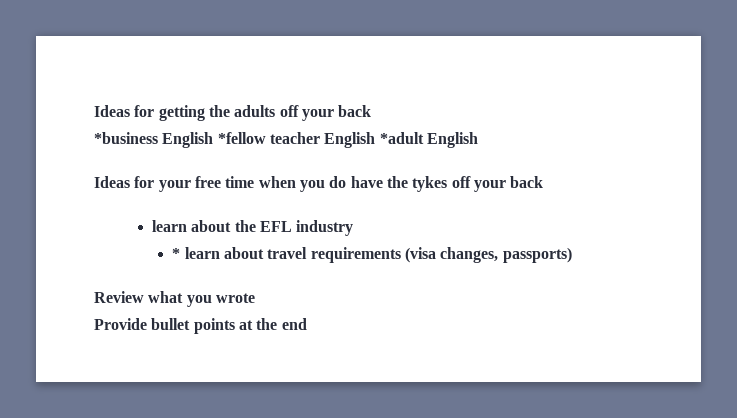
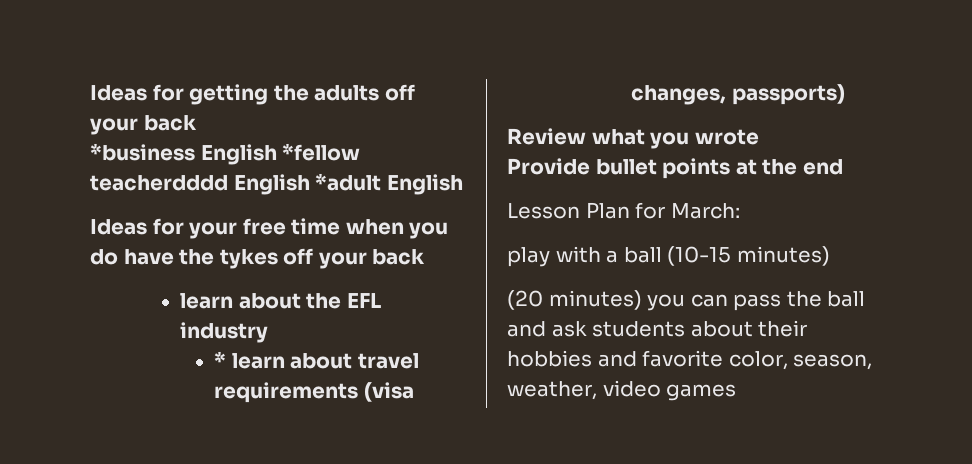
- *business English *fellow teacher English *adult English
+ *business English *fellow teacherdddd English *adult English
+ Lesson Plan for March:
+ play with a ball (10-15 minutes)
+ (20 minutes) you can pass the ball and ask students about their hobbies and favorite color, season, weather, video games

